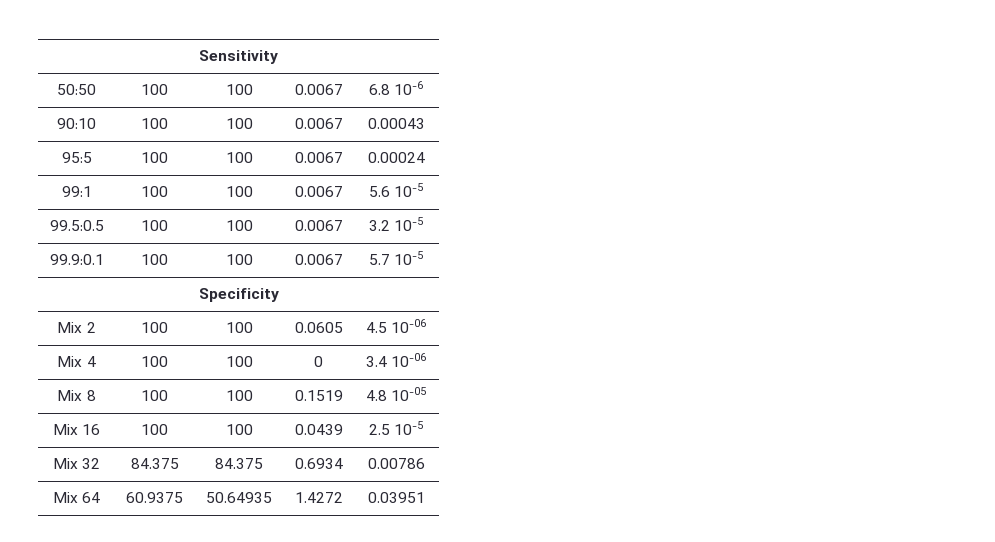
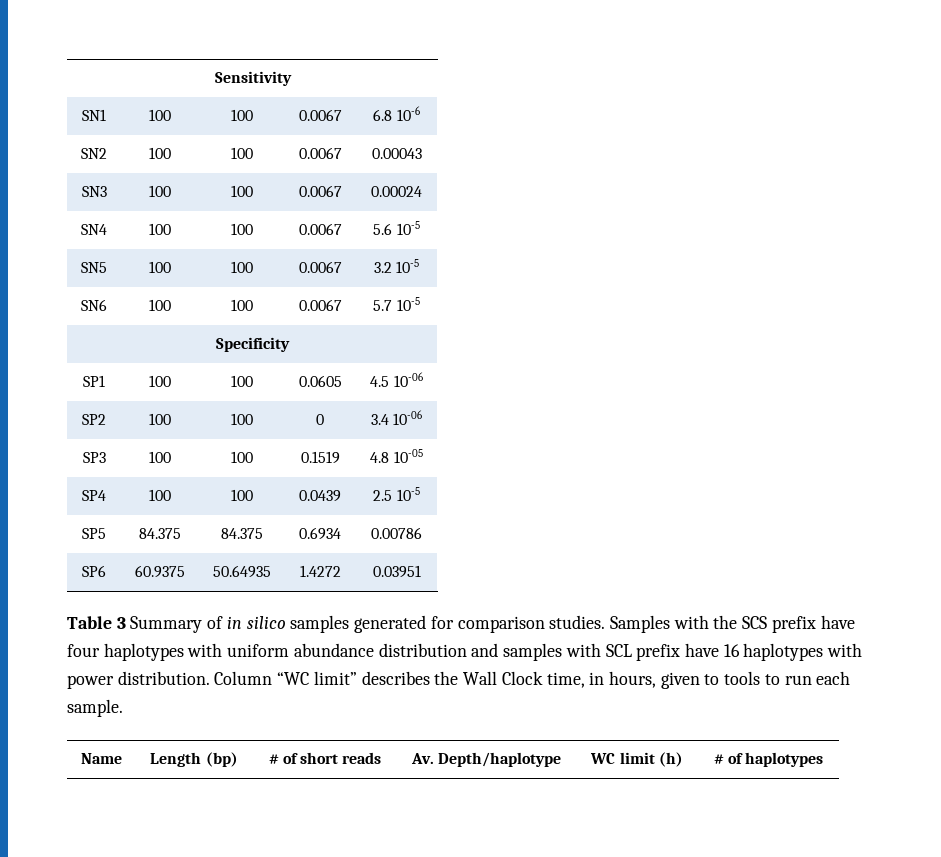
- 50:50 | 100 | 100 | 0.0067 | 6.8 10-6
+ SN1 | 100 | 100 | 0.0067 | 6.8 10-6
- 90:10 | 100 | 100 | 0.0067 | 0.00043
+ SN2 | 100 | 100 | 0.0067 | 0.00043
- 95:5 | 100 | 100 | 0.0067 | 0.00024
+ SN3 | 100 | 100 | 0.0067 | 0.00024
- 99:1 | 100 | 100 | 0.0067 | 5.6 10-5
+ SN4 | 100 | 100 | 0.0067 | 5.6 10-5
- 99.5:0.5 | 100 | 100 | 0.0067 | 3.2 10-5
+ SN5 | 100 | 100 | 0.0067 | 3.2 10-5
- 99.9:0.1 | 100 | 100 | 0.0067 | 5.7 10-5
+ SN6 | 100 | 100 | 0.0067 | 5.7 10-5
- Mix 2 | 100 | 100 | 0.0605 | 4.5 10-06
+ SP1 | 100 | 100 | 0.0605 | 4.5 10-06
- Mix 4 | 100 | 100 | 0 | 3.4 10-06
+ SP2 | 100 | 100 | 0 | 3.4 10-06
- Mix 8 | 100 | 100 | 0.1519 | 4.8 10-05
+ SP3 | 100 | 100 | 0.1519 | 4.8 10-05
- Mix 16 | 100 | 100 | 0.0439 | 2.5 10-5
+ SP4 | 100 | 100 | 0.0439 | 2.5 10-5
- Mix 32 | 84.375 | 84.375 | 0.6934 | 0.00786
+ SP5 | 84.375 | 84.375 | 0.6934 | 0.00786
- Mix 64 | 60.9375 | 50.64935 | 1.4272 | 0.03951
+ SP6 | 60.9375 | 50.64935 | 1.4272 | 0.03951
+ Table 3 Summary of in silico samples generated for comparison studies. Samples with the SCS prefix have four haplotypes with uniform abundance distribution and samples with SCL prefix have 16 haplotypes with power distribution. Column “WC limit” describes the Wall Clock time, in hours, given to tools to run each sample.
+ Name | Length (bp) | # of short reads | Av. Depth/haplotype | WC limit (h) | # of haplotypes

